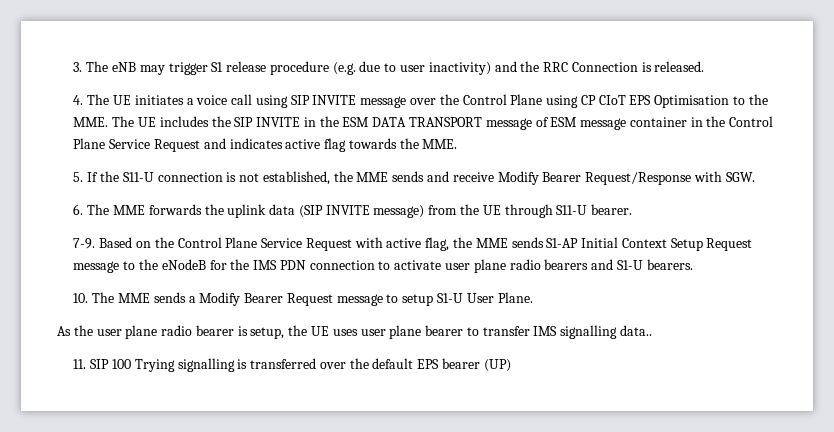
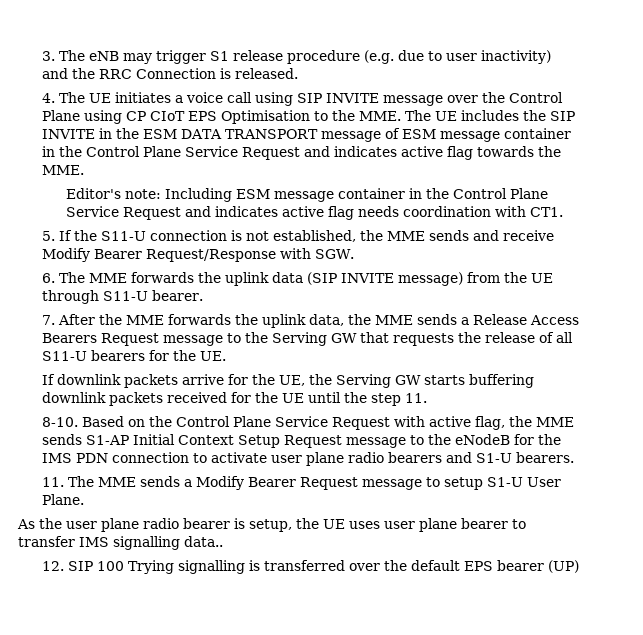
+ Editor's note: Including ESM message container in the Control Plane Service Request and indicates active flag needs coordination with CT1.
- 7-9.
+ 7. After the MME forwards the uplink data, the MME sends a Release Access Bearers Request message to the Serving GW that requests the release of all S11-U bearers for the UE.
+ If downlink packets arrive for the UE, the Serving GW starts buffering downlink packets received for the UE until the step 11.
+ 8-10.
- 10. The MME sends a Modify Bearer Request message to setup S1-U User Plane.
+ 11. The MME sends a Modify Bearer Request message to setup S1-U User Plane.
- 11. SIP 100 Trying signalling is transferred over the default EPS bearer (UP)
+ 12. SIP 100 Trying signalling is transferred over the default EPS bearer (UP)

